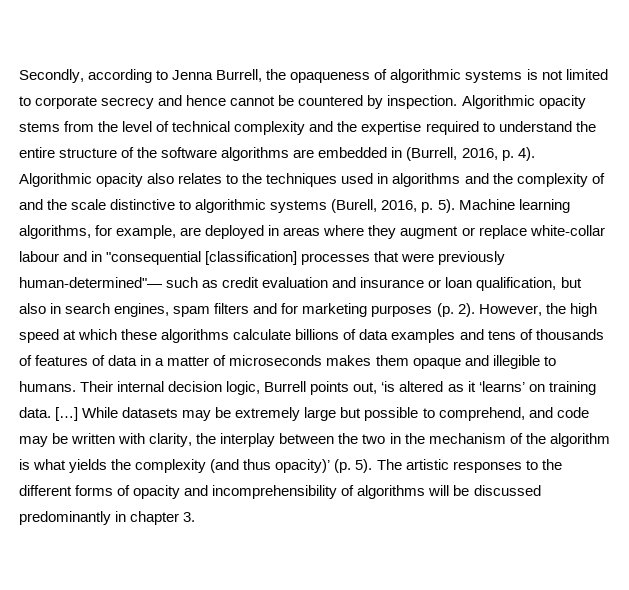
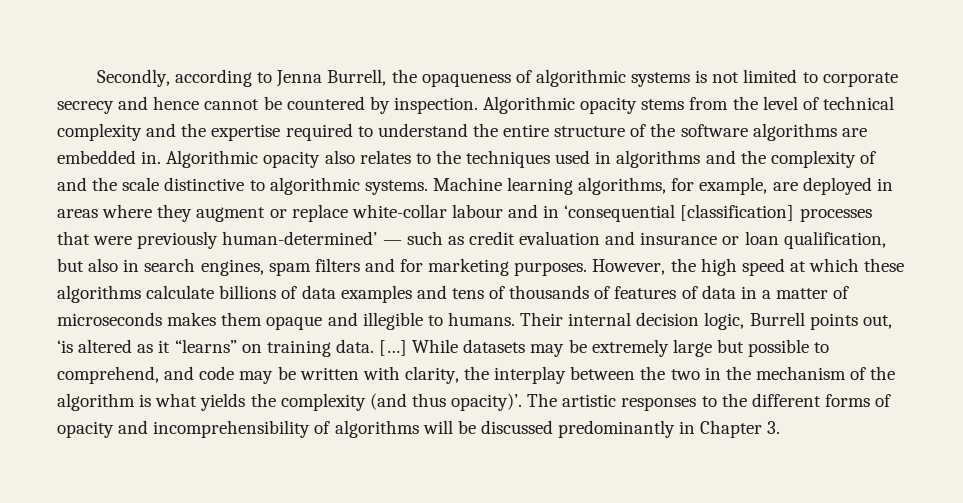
- Algorithmic opacity stems from the level of technical complexity and the expertise required to understand the entire structure of the software algorithms are embedded in (Burrell, 2016, p. 4).
+ Algorithmic opacity stems from the level of technical complexity and the expertise required to understand the entire structure of the software algorithms are embedded in.
- Algorithmic opacity also relates to the techniques used in algorithms and the complexity of and the scale distinctive to algorithmic systems (Burell, 2016, p. 5).
+ Algorithmic opacity also relates to the techniques used in algorithms and the complexity of and the scale distinctive to algorithmic systems.
- Machine learning algorithms, for example, are deployed in areas where they augment or replace white-collar labour and in "consequential [classification] processes that were previously human-determined"— such as credit evaluation and insurance or loan qualification, but also in search engines, spam filters and for marketing purposes (p. 2).
+ Machine learning algorithms, for example, are deployed in areas where they augment or replace white-collar labour and in ‘consequential [classification] processes that were previously human-determined’ — such as credit evaluation and insurance or loan qualification, but also in search engines, spam filters and for marketing purposes.
- Their internal decision logic, Burrell points out, ‘is altered as it ‘learns’ on training data.
+ Their internal decision logic, Burrell points out, ‘is altered as it “learns” on training data.
- While datasets may be extremely large but possible to comprehend, and code may be written with clarity, the interplay between the two in the mechanism of the algorithm is what yields the complexity (and thus opacity)’ (p. 5).
+ While datasets may be extremely large but possible to comprehend, and code may be written with clarity, the interplay between the two in the mechanism of the algorithm is what yields the complexity (and thus opacity)’.
- The artistic responses to the different forms of opacity and incomprehensibility of algorithms will be discussed predominantly in chapter 3.
+ The artistic responses to the different forms of opacity and incomprehensibility of algorithms will be discussed predominantly in Chapter 3.

